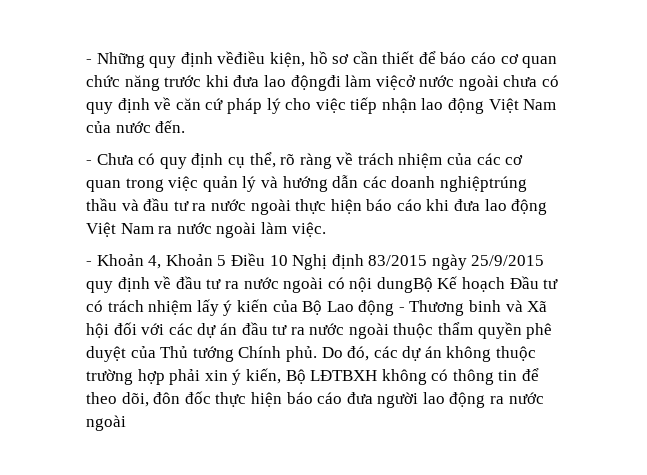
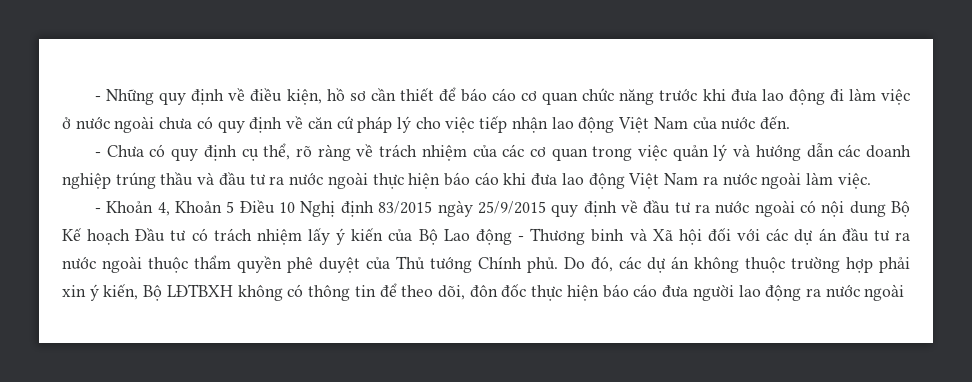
- - Những quy định vềđiều kiện, hồ sơ cần thiết để báo cáo cơ quan chức năng trước khi đưa lao độngđi làm việcở nước ngoài chưa có quy định về căn cứ pháp lý cho việc tiếp nhận lao động Việt Nam của nước đến.
+ - Những quy định về điều kiện, hồ sơ cần thiết để báo cáo cơ quan chức năng trước khi đưa lao động đi làm việc ở nước ngoài chưa có quy định về căn cứ pháp lý cho việc tiếp nhận lao động Việt Nam của nước đến.
- - Chưa có quy định cụ thể, rõ ràng về trách nhiệm của các cơ quan trong việc quản lý và hướng dẫn các doanh nghiệptrúng thầu và đầu tư ra nước ngoài thực hiện báo cáo khi đưa lao động Việt Nam ra nước ngoài làm việc.
+ - Chưa có quy định cụ thể, rõ ràng về trách nhiệm của các cơ quan trong việc quản lý và hướng dẫn các doanh nghiệp trúng thầu và đầu tư ra nước ngoài thực hiện báo cáo khi đưa lao động Việt Nam ra nước ngoài làm việc.
- - Khoản 4, Khoản 5 Điều 10 Nghị định 83/2015 ngày 25/9/2015 quy định về đầu tư ra nước ngoài có nội dungBộ Kế hoạch Đầu tư có trách nhiệm lấy ý kiến của Bộ Lao động - Thương binh và Xã hội đối với các dự án đầu tư ra nước ngoài thuộc thẩm quyền phê duyệt của Thủ tướng Chính phủ.
+ - Khoản 4, Khoản 5 Điều 10 Nghị định 83/2015 ngày 25/9/2015 quy định về đầu tư ra nước ngoài có nội dung Bộ Kế hoạch Đầu tư có trách nhiệm lấy ý kiến của Bộ Lao động - Thương binh và Xã hội đối với các dự án đầu tư ra nước ngoài thuộc thẩm quyền phê duyệt của Thủ tướng Chính phủ.

